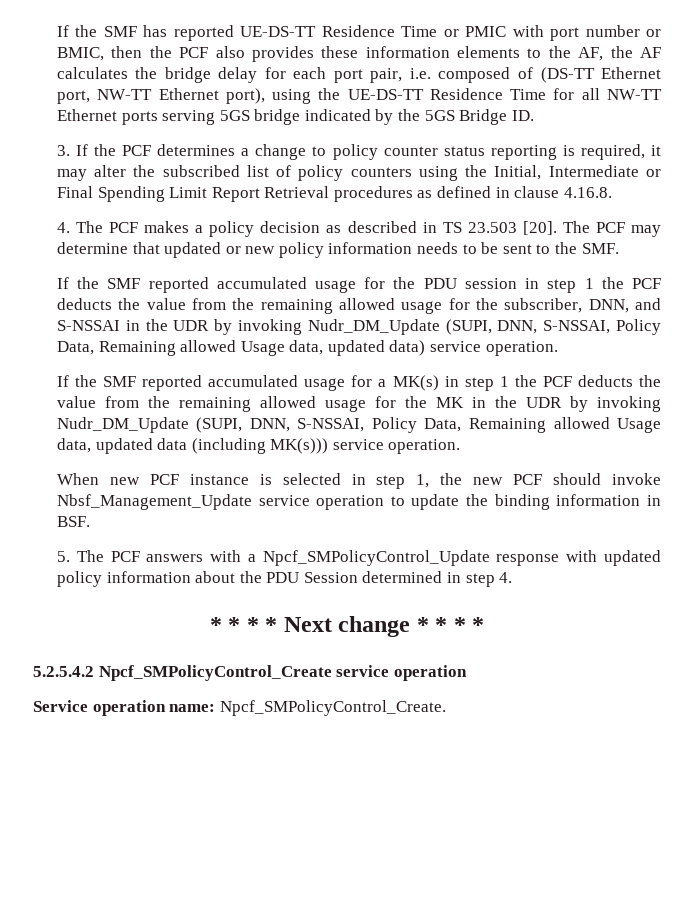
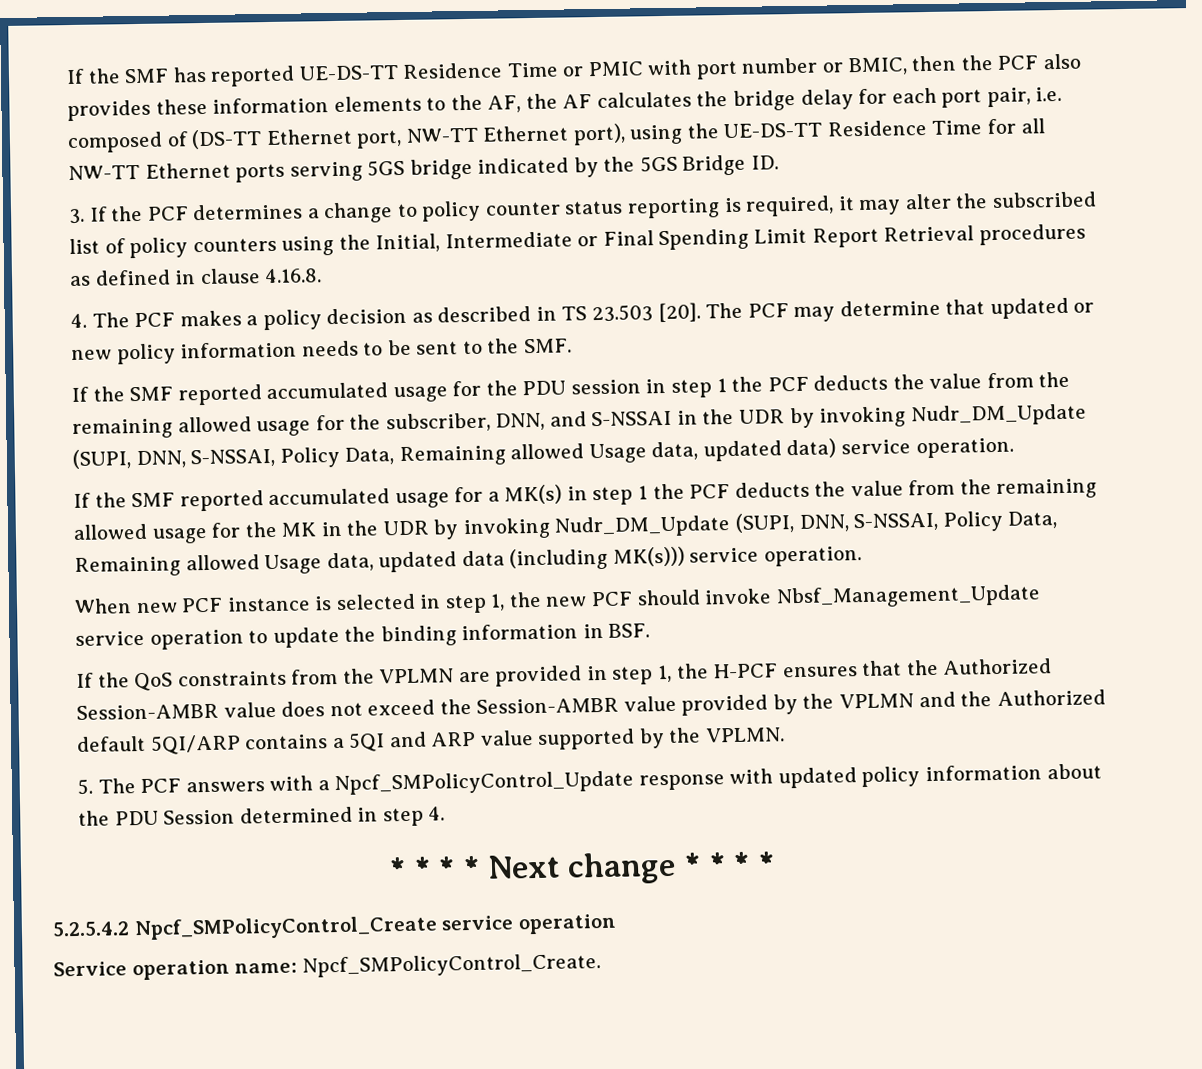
+ If the QoS constraints from the VPLMN are provided in step 1, the H-PCF ensures that the Authorized Session-AMBR value does not exceed the Session-AMBR value provided by the VPLMN and the Authorized default 5QI/ARP contains a 5QI and ARP value supported by the VPLMN.

